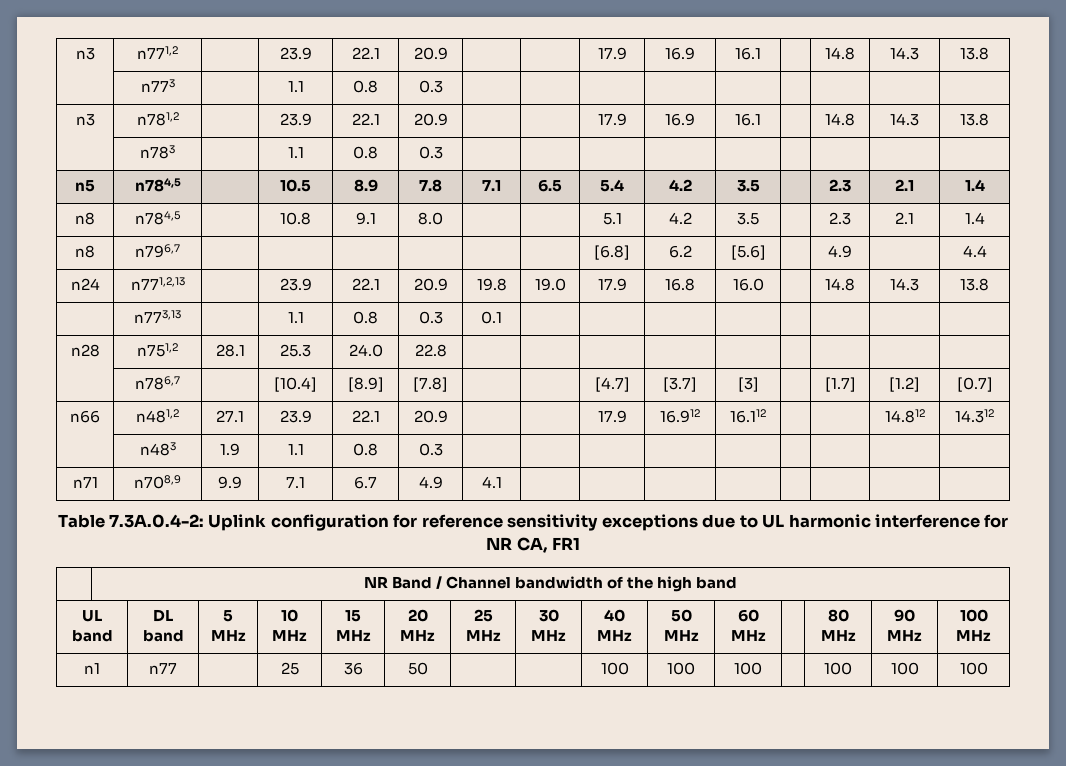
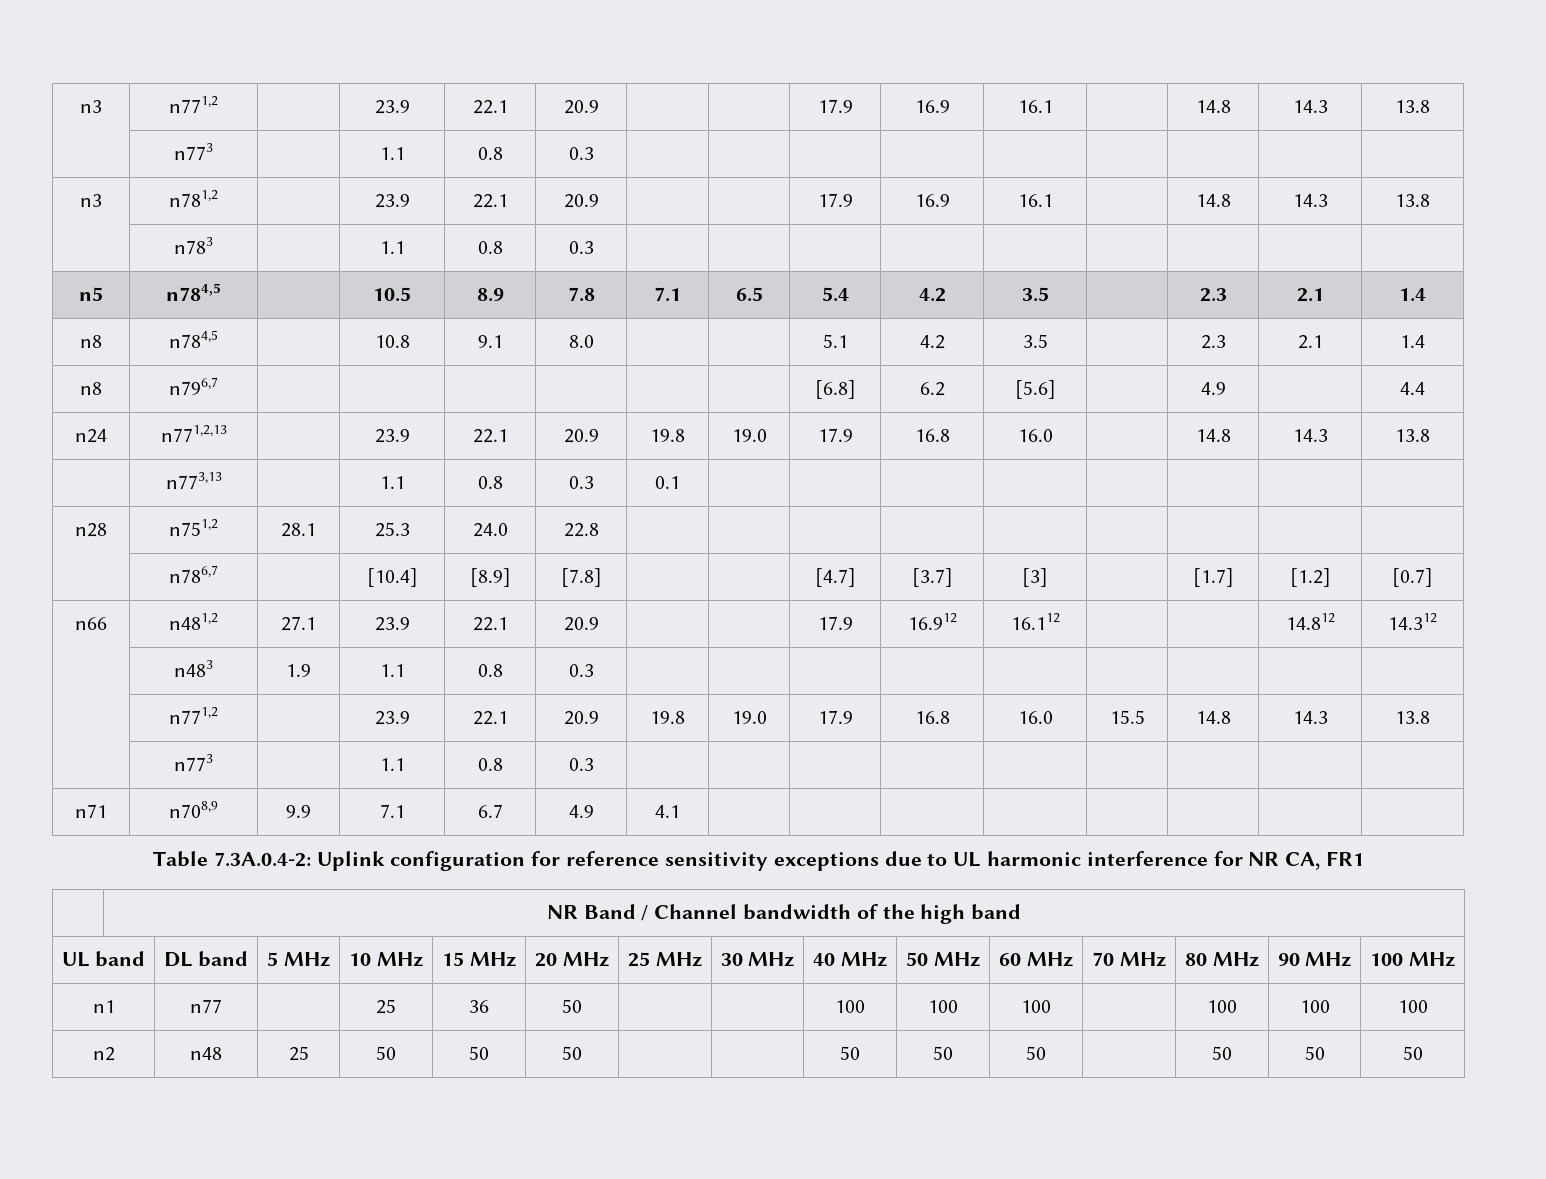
+ | n771,2 | | 23.9 | 22.1 | 20.9 | 19.8 | 19.0 | 17.9 | 16.8 | 16.0 | 15.5 | 14.8 | 14.3 | 13.8
+ | n773 | | 1.1 | 0.8 | 0.3 | | | | | | | | |
- UL band | DL band | 5 MHz | 10 MHz | 15 MHz | 20 MHz | 25 MHz | 30 MHz | 40 MHz | 50 MHz | 60 MHz | | 80 MHz | 90 MHz | 100 MHz
+ UL band | DL band | 5 MHz | 10 MHz | 15 MHz | 20 MHz | 25 MHz | 30 MHz | 40 MHz | 50 MHz | 60 MHz | 70 MHz | 80 MHz | 90 MHz | 100 MHz
+ n2 | n48 | 25 | 50 | 50 | 50 | | | 50 | 50 | 50 | | 50 | 50 | 50

